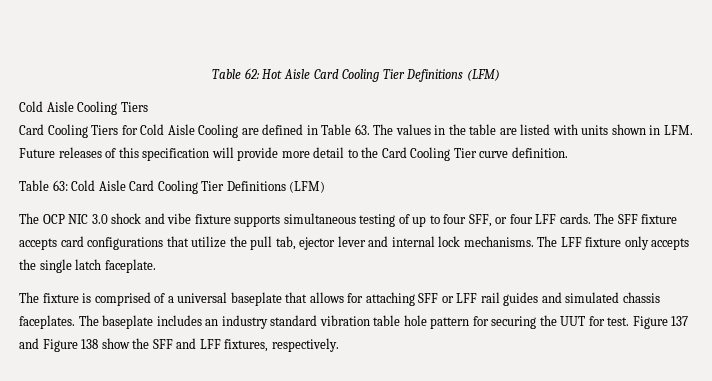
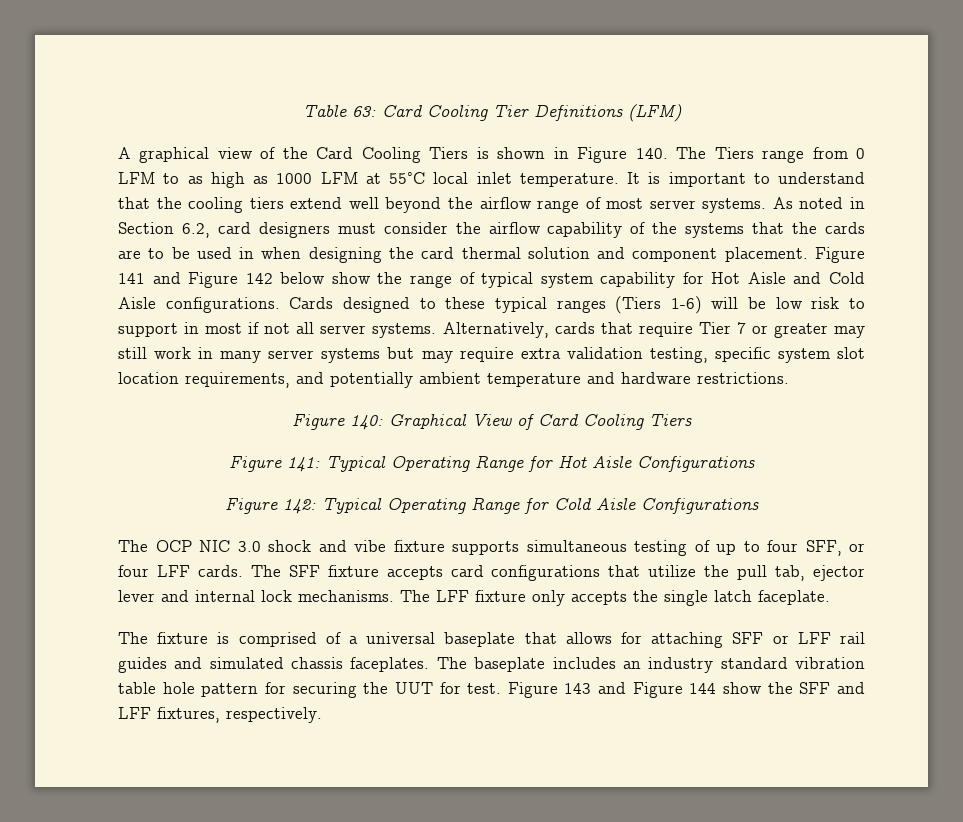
- Table 62: Hot Aisle Card Cooling Tier Definitions (LFM)
- Cold Aisle Cooling Tiers
- Card Cooling Tiers for Cold Aisle Cooling are defined in Table 63. The values in the table are listed with units shown in LFM. Future releases of this specification will provide more detail to the Card Cooling Tier curve definition.
- Table 63: Cold Aisle Card Cooling Tier Definitions (LFM)
+ Table 63: Card Cooling Tier Definitions (LFM)
+ A graphical view of the Card Cooling Tiers is shown in Figure 140. The Tiers range from 0 LFM to as high as 1000 LFM at 55°C local inlet temperature. It is important to understand that the cooling tiers extend well beyond the airflow range of most server systems. As noted in Section 6.2, card designers must consider the airflow capability of the systems that the cards are to be used in when designing the card thermal solution and component placement. Figure 141 and Figure 142 below show the range of typical system capability for Hot Aisle and Cold Aisle configurations. Cards designed to these typical ranges (Tiers 1-6) will be low risk to support in most if not all server systems. Alternatively, cards that require Tier 7 or greater may still work in many server systems but may require extra validation testing, specific system slot location requirements, and potentially ambient temperature and hardware restrictions.
+ Figure 140: Graphical View of Card Cooling Tiers
+ Figure 141: Typical Operating Range for Hot Aisle Configurations
+ Figure 142: Typical Operating Range for Cold Aisle Configurations
- Figure 137 and Figure 138 show the SFF and LFF fixtures, respectively.
+ Figure 143 and Figure 144 show the SFF and LFF fixtures, respectively.

